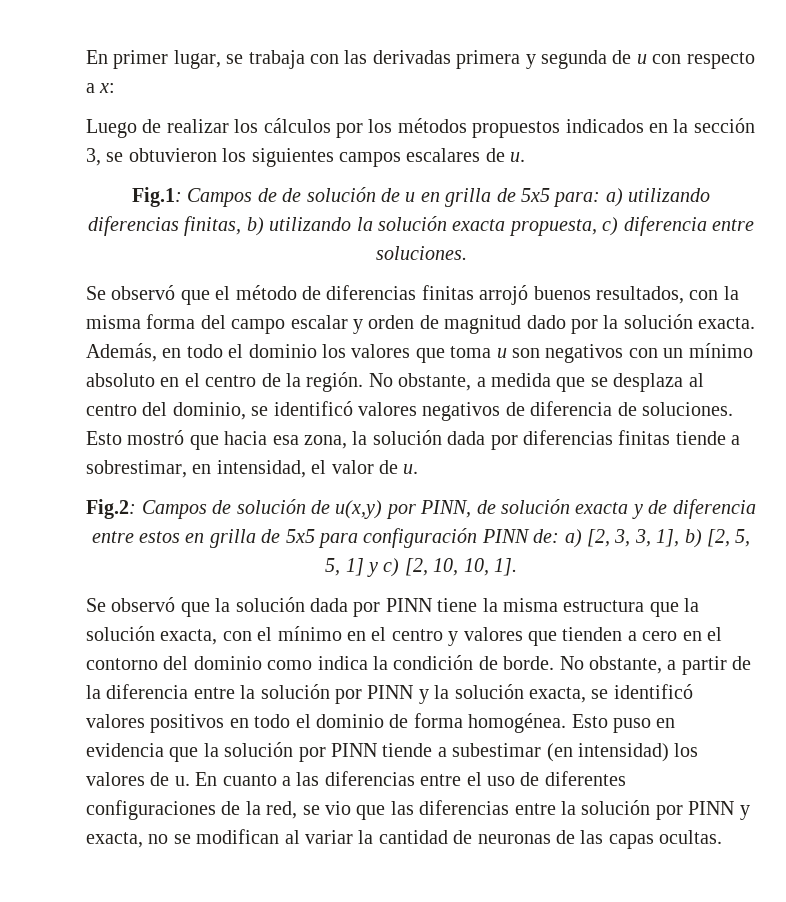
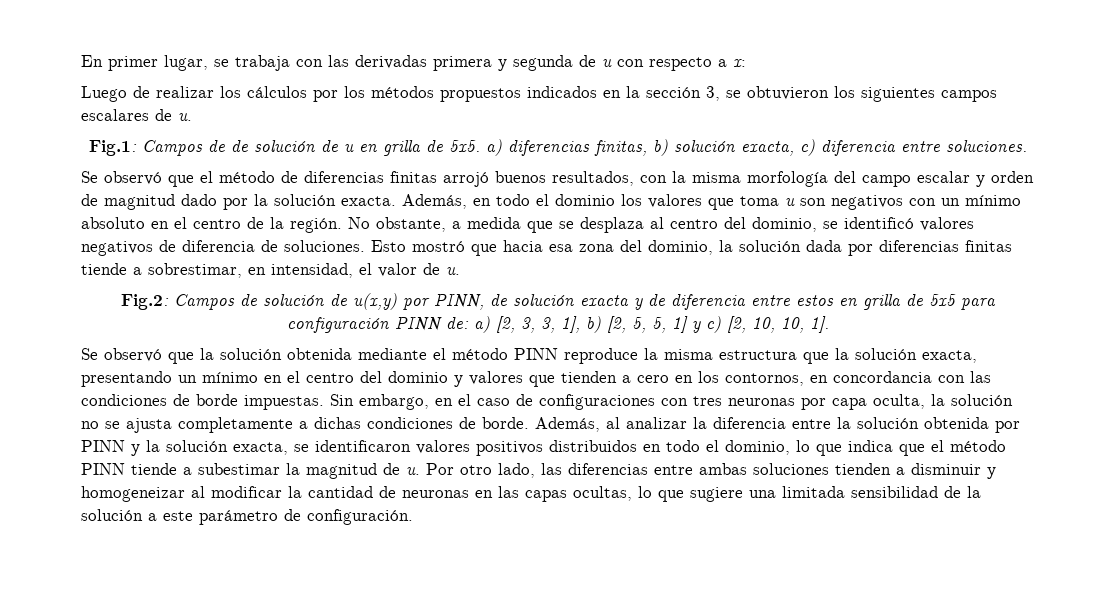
- Fig.1: Campos de de solución de u en grilla de 5x5 para: a) utilizando diferencias finitas, b) utilizando la solución exacta propuesta, c) diferencia entre soluciones.
+ Fig.1: Campos de de solución de u en grilla de 5x5. a) diferencias finitas, b) solución exacta, c) diferencia entre soluciones.
- Se observó que el método de diferencias finitas arrojó buenos resultados, con la misma forma del campo escalar y orden de magnitud dado por la solución exacta.
+ Se observó que el método de diferencias finitas arrojó buenos resultados, con la misma morfología del campo escalar y orden de magnitud dado por la solución exacta.
- Esto mostró que hacia esa zona, la solución dada por diferencias finitas tiende a sobrestimar, en intensidad, el valor de u.
+ Esto mostró que hacia esa zona del dominio, la solución dada por diferencias finitas tiende a sobrestimar, en intensidad, el valor de u.
- Se observó que la solución dada por PINN tiene la misma estructura que la solución exacta, con el mínimo en el centro y valores que tienden a cero en el contorno del dominio como indica la condición de borde. No obstante, a partir de la diferencia entre la solución por PINN y la solución exacta, se identificó valores positivos en todo el dominio de forma homogénea. Esto puso en evidencia que la solución por PINN tiende a subestimar (en intensidad) los valores de u. En cuanto a las diferencias entre el uso de diferentes configuraciones de la red, se vio que las diferencias entre la solución por PINN y exacta, no se modifican al variar la cantidad de neuronas de las capas ocultas.
+ Se observó que la solución obtenida mediante el método PINN reproduce la misma estructura que la solución exacta, presentando un mínimo en el centro del dominio y valores que tienden a cero en los contornos, en concordancia con las condiciones de borde impuestas. Sin embargo, en el caso de configuraciones con tres neuronas por capa oculta, la solución no se ajusta completamente a dichas condiciones de borde. Además, al analizar la diferencia entre la solución obtenida por PINN y la solución exacta, se identificaron valores positivos distribuidos en todo el dominio, lo que indica que el método PINN tiende a subestimar la magnitud de u. Por otro lado, las diferencias entre ambas soluciones tienden a disminuir y homogeneizar al modificar la cantidad de neuronas en las capas ocultas, lo que sugiere una limitada sensibilidad de la solución a este parámetro de configuración.

